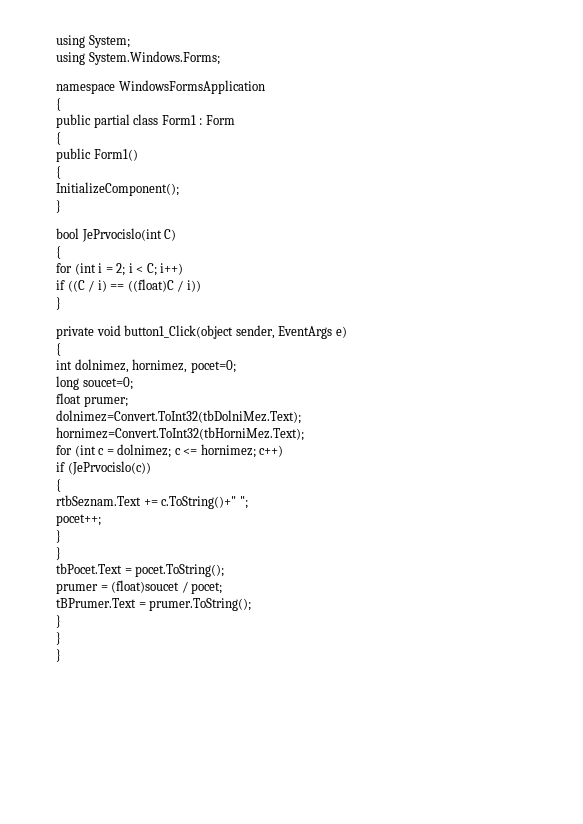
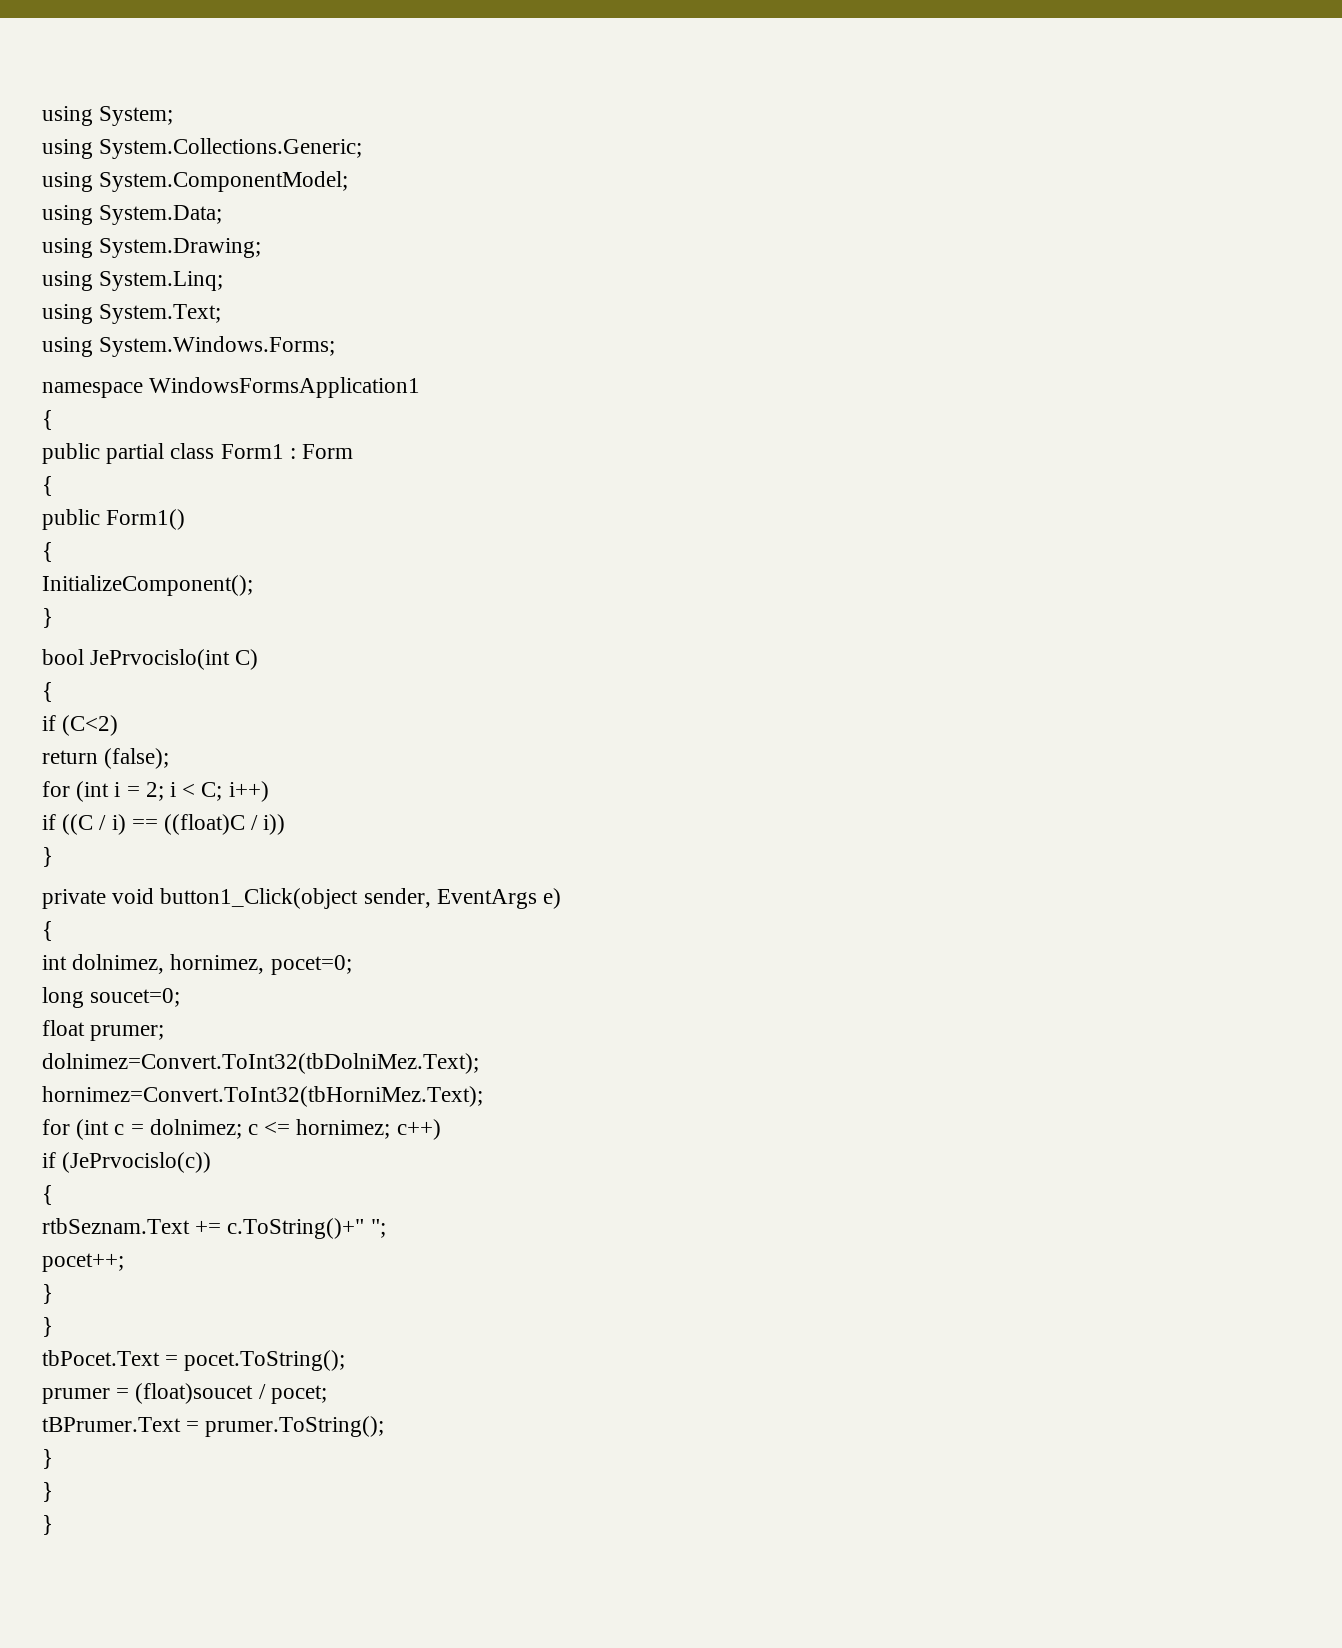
+ using System.Collections.Generic;
+ using System.ComponentModel;
+ using System.Data;
+ using System.Drawing;
+ using System.Linq;
+ using System.Text;
- namespace WindowsFormsApplication
+ namespace WindowsFormsApplication1
+ if (C<2)
+ return (false);

